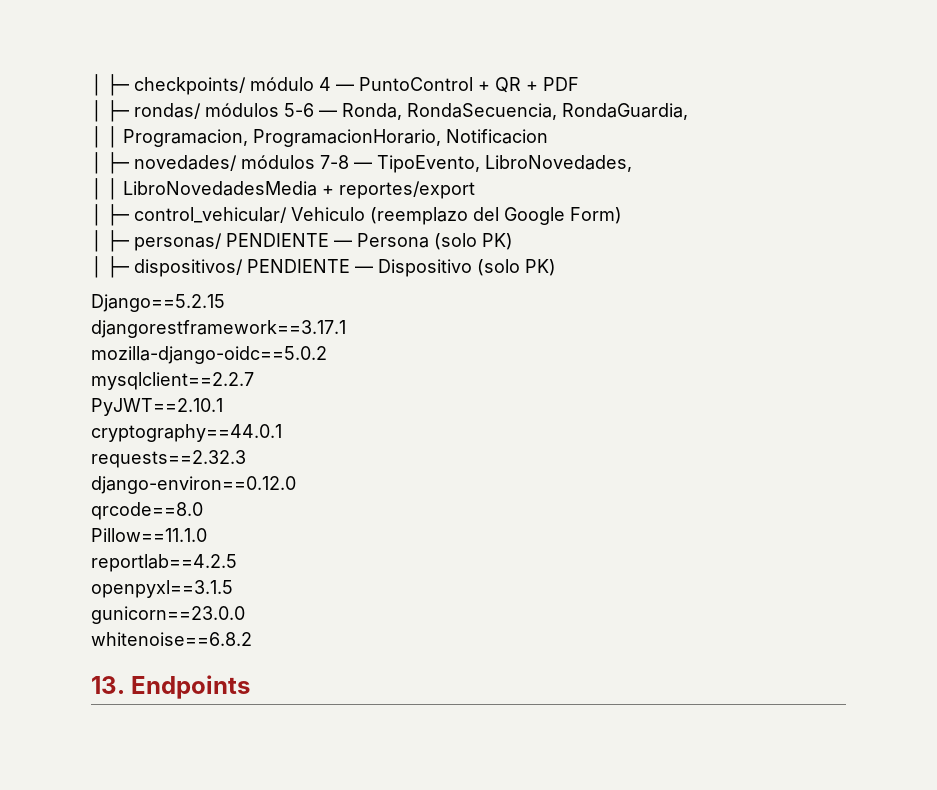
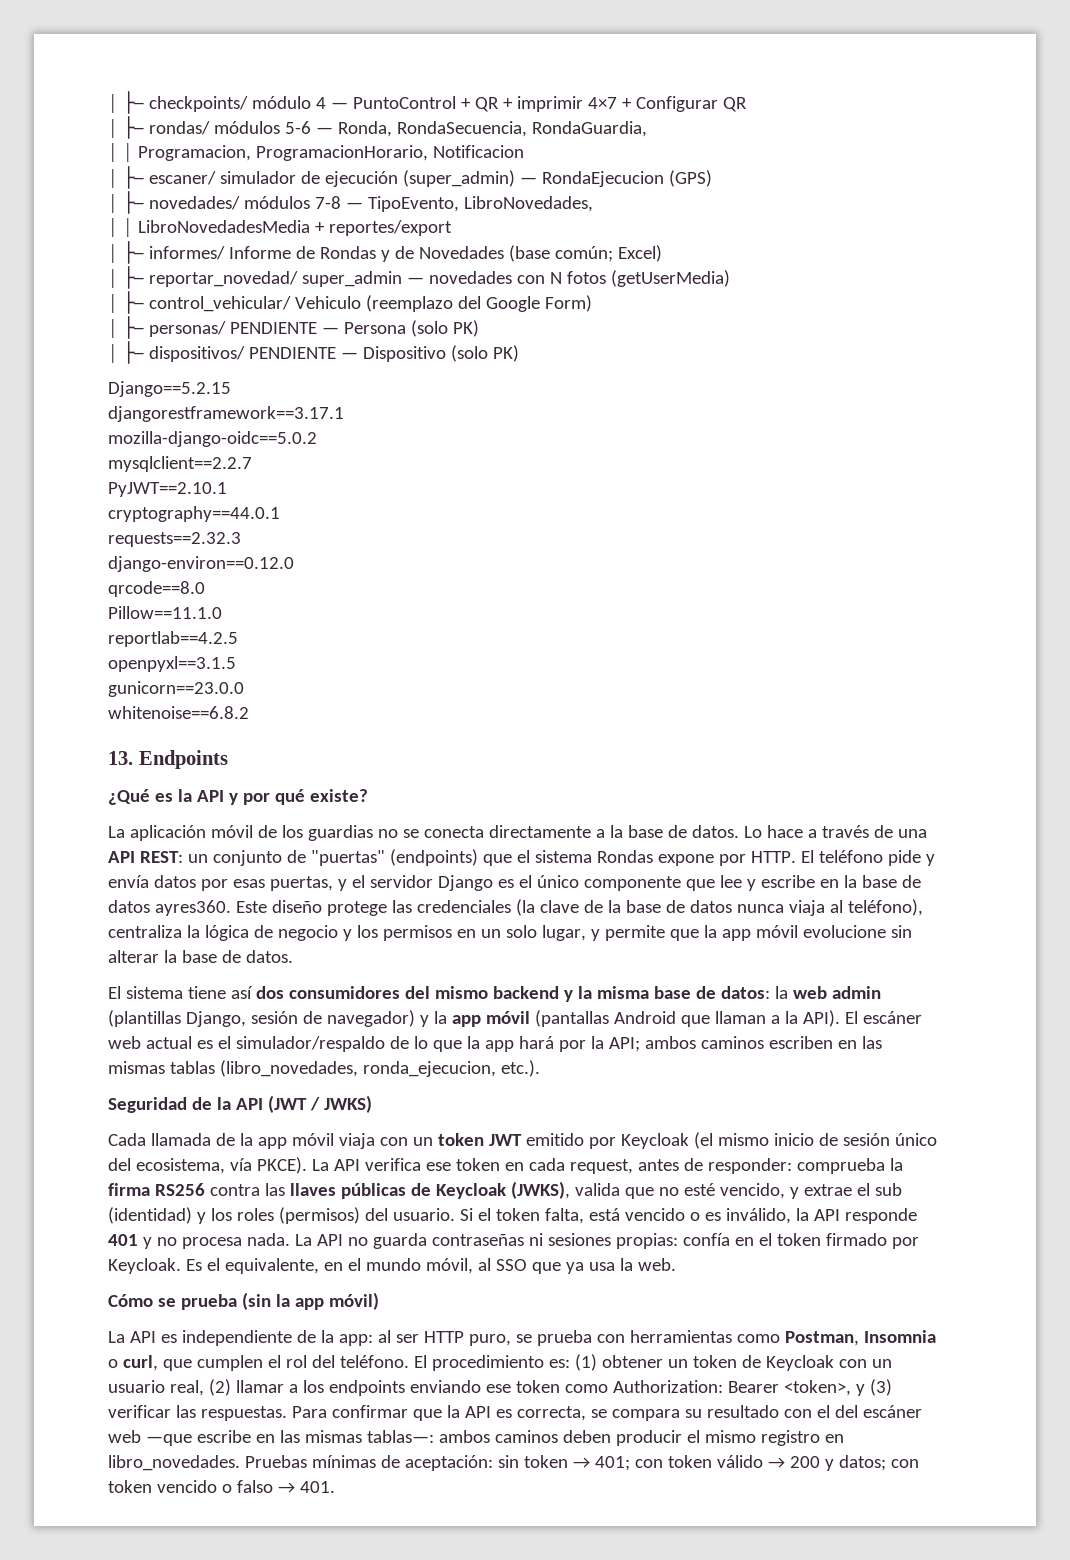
- │ ├─ checkpoints/ módulo 4 — PuntoControl + QR + PDF
+ │ ├─ checkpoints/ módulo 4 — PuntoControl + QR + imprimir 4×7 + Configurar QR
+ │ ├─ escaner/ simulador de ejecución (super_admin) — RondaEjecucion (GPS)
+ │ ├─ informes/ Informe de Rondas y de Novedades (base común; Excel)
+ │ ├─ reportar_novedad/ super_admin — novedades con N fotos (getUserMedia)
+ ¿Qué es la API y por qué existe?
+ La aplicación móvil de los guardias no se conecta directamente a la base de datos. Lo hace a través de una API REST: un conjunto de "puertas" (endpoints) que el sistema Rondas expone por HTTP. El teléfono pide y envía datos por esas puertas, y el servidor Django es el único componente que lee y escribe en la base de datos ayres360. Este diseño protege las credenciales (la clave de la base de datos nunca viaja al teléfono), centraliza la lógica de negocio y los permisos en un solo lugar, y permite que la app móvil evolucione sin alterar la base de datos.
+ El sistema tiene así dos consumidores del mismo backend y la misma base de datos: la web admin (plantillas Django, sesión de navegador) y la app móvil (pantallas Android que llaman a la API). El escáner web actual es el simulador/respaldo de lo que la app hará por la API; ambos caminos escriben en las mismas tablas (libro_novedades, ronda_ejecucion, etc.).
+ Seguridad de la API (JWT / JWKS)
+ Cada llamada de la app móvil viaja con un token JWT emitido por Keycloak (el mismo inicio de sesión único del ecosistema, vía PKCE). La API verifica ese token en cada request, antes de responder: comprueba la firma RS256 contra las llaves públicas de Keycloak (JWKS), valida que no esté vencido, y extrae el sub (identidad) y los roles (permisos) del usuario. Si el token falta, está vencido o es inválido, la API responde 401 y no procesa nada. La API no guarda contraseñas ni sesiones propias: confía en el token firmado por Keycloak. Es el equivalente, en el mundo móvil, al SSO que ya usa la web.
+ Cómo se prueba (sin la app móvil)
+ La API es independiente de la app: al ser HTTP puro, se prueba con herramientas como Postman, Insomnia o curl, que cumplen el rol del teléfono. El procedimiento es: (1) obtener un token de Keycloak con un usuario real, (2) llamar a los endpoints enviando ese token como Authorization: Bearer <token>, y (3) verificar las respuestas. Para confirmar que la API es correcta, se compara su resultado con el del escáner web —que escribe en las mismas tablas—: ambos caminos deben producir el mismo registro en libro_novedades. Pruebas mínimas de aceptación: sin token → 401; con token válido → 200 y datos; con token vencido o falso → 401.

